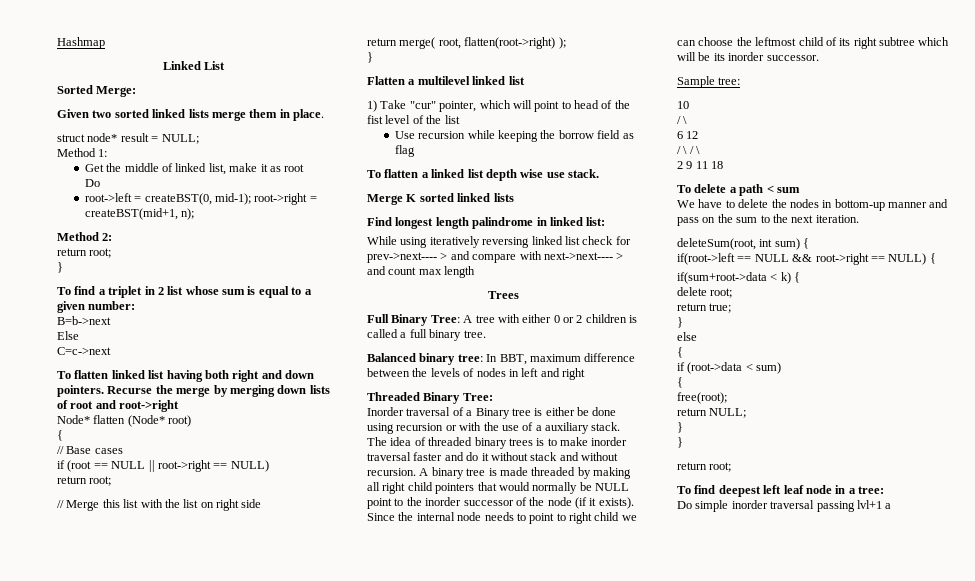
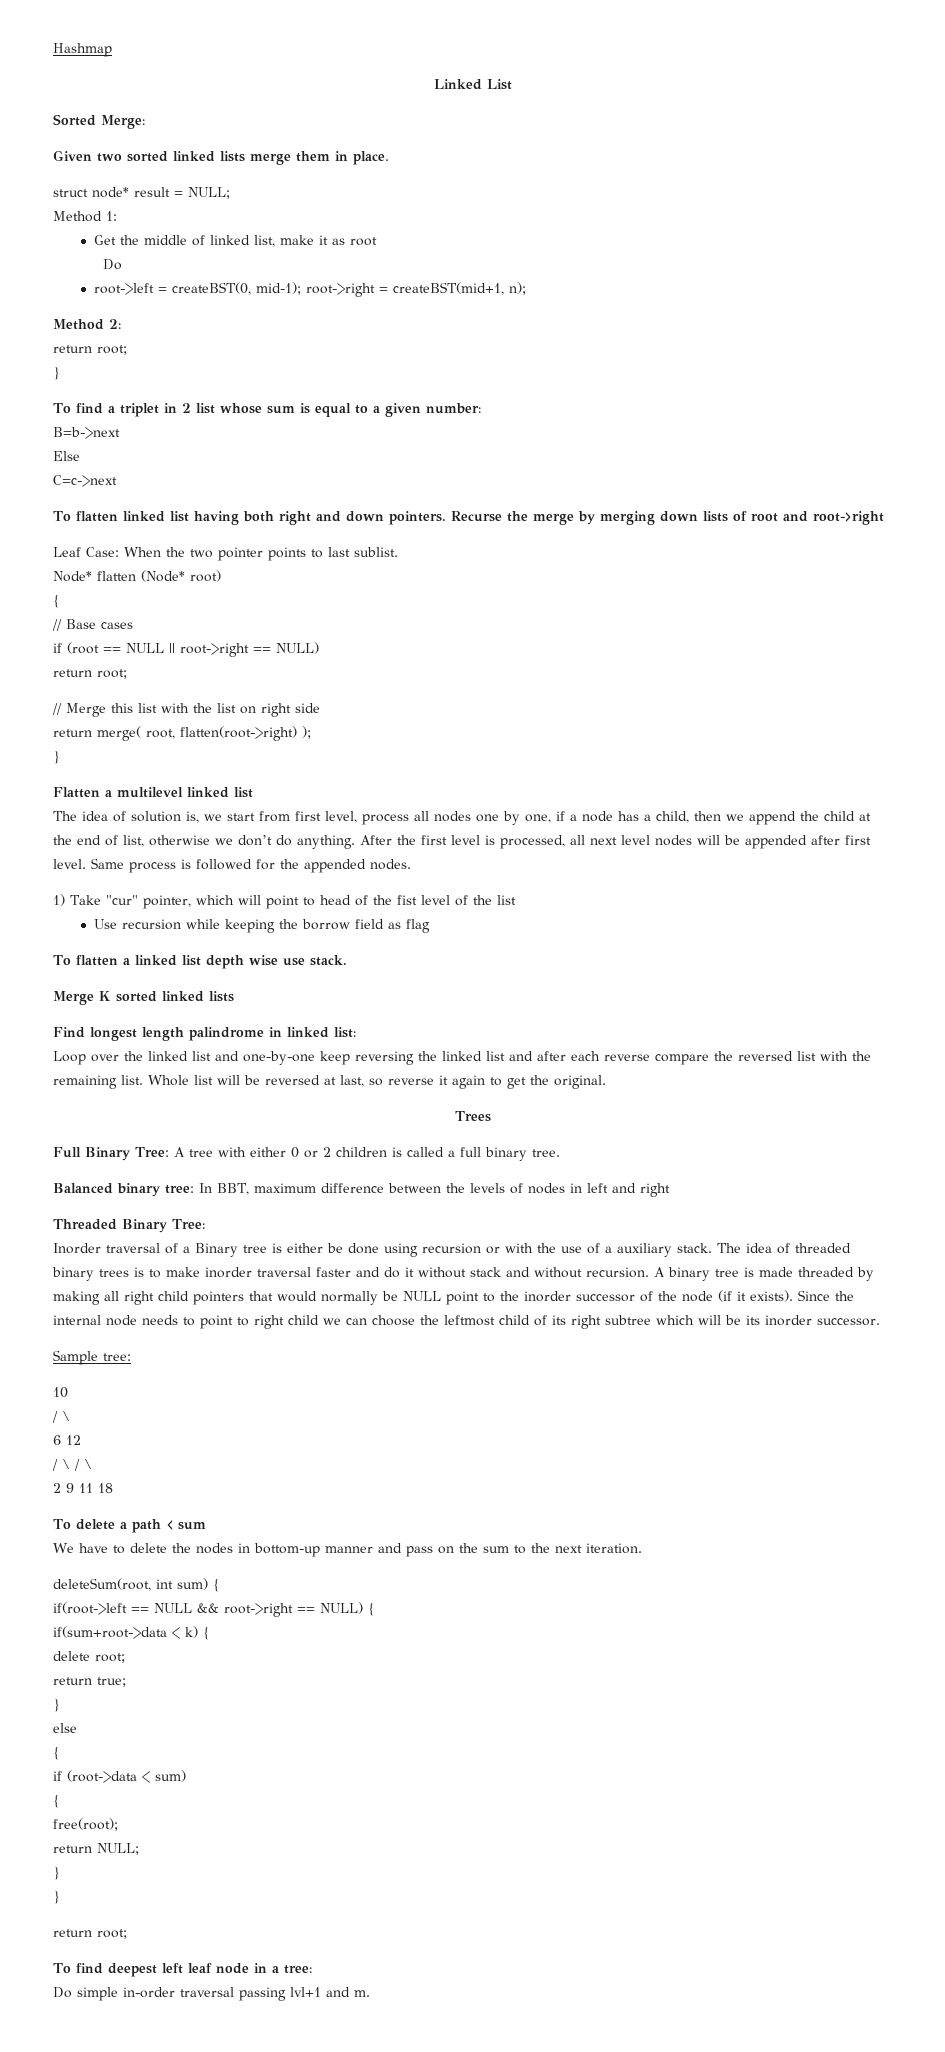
+ Leaf Case: When the two pointer points to last sublist.
+ The idea of solution is, we start from first level, process all nodes one by one, if a node has a child, then we append the child at the end of list, otherwise we don’t do anything. After the first level is processed, all next level nodes will be appended after first level. Same process is followed for the appended nodes.
- While using iteratively reversing linked list check for prev->next---- > and compare with next->next---- > and count max length
+ Loop over the linked list and one-by-one keep reversing the linked list and after each reverse compare the reversed list with the remaining list. Whole list will be reversed at last, so reverse it again to get the original.
- Do simple inorder traversal passing lvl+1 a
+ Do simple in-order traversal passing lvl+1 and m.

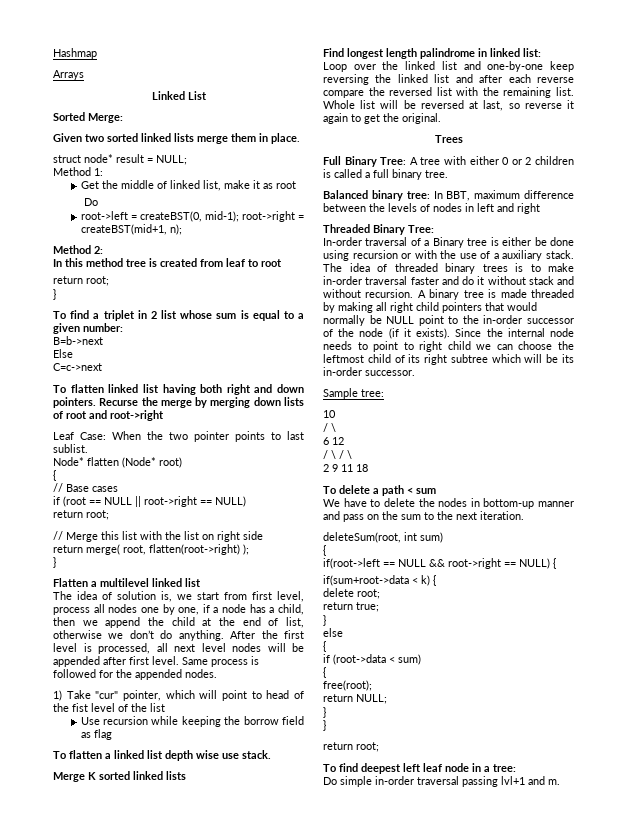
+ Arrays
+ In this method tree is created from leaf to root
- Inorder traversal of a Binary tree is either be done using recursion or with the use of a auxiliary stack.
+ In-order traversal of a Binary tree is either be done using recursion or with the use of a auxiliary stack.
- The idea of threaded binary trees is to make inorder traversal faster and do it without stack and without recursion.
+ The idea of threaded binary trees is to make in-order traversal faster and do it without stack and without recursion.
- A binary tree is made threaded by making all right child pointers that would normally be NULL point to the inorder successor of the node (if it exists).
+ A binary tree is made threaded by making all right child pointers that would normally be NULL point to the in-order successor of the node (if it exists).
- Since the internal node needs to point to right child we can choose the leftmost child of its right subtree which will be its inorder successor.
+ Since the internal node needs to point to right child we can choose the leftmost child of its right subtree which will be its in-order successor.
- deleteSum(root, int sum) {
+ deleteSum(root, int sum)
+ {

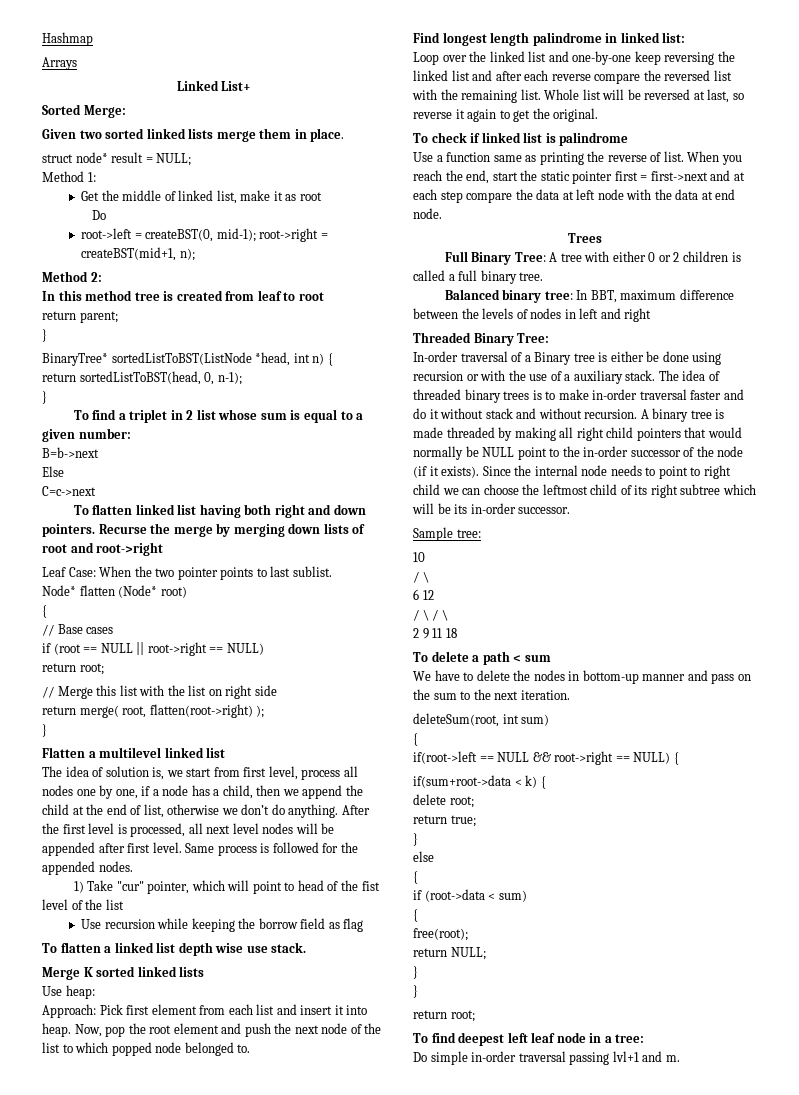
- Linked List
+ Linked List+
  In this method tree is created from leaf to root
- return root;
+ return parent;
+ }
+ BinaryTree* sortedListToBST(ListNode *head, int n) {
+ return sortedListToBST(head, 0, n-1);
+ Use heap:
+ Approach: Pick first element from each list and insert it into heap. Now, pop the root element and push the next node of the list to which popped node belonged to.
+ To check if linked list is palindrome
+ Use a function same as printing the reverse of list. When you reach the end, start the static pointer first = first->next and at each step compare the data at left node with the data at end node.

